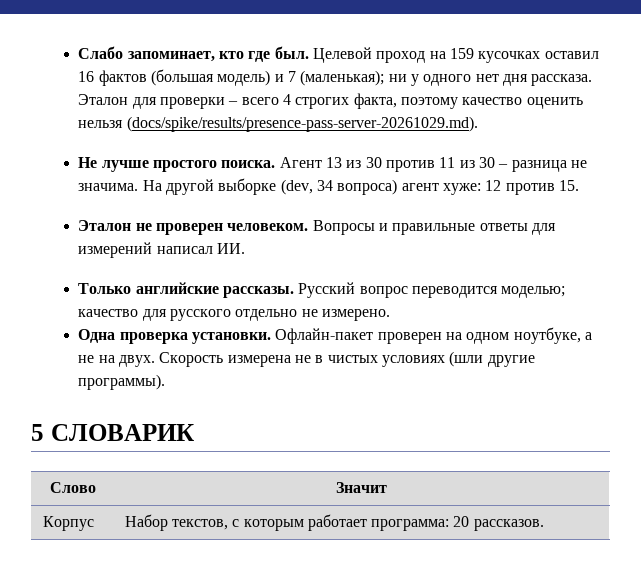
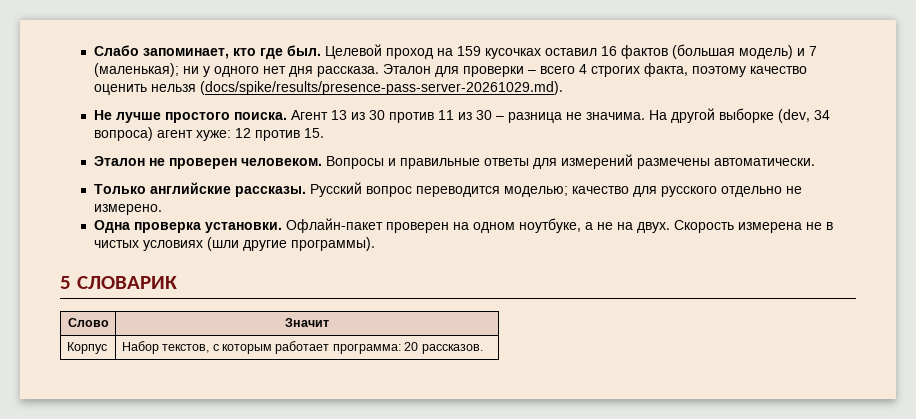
- Вопросы и правильные ответы для измерений написал ИИ.
+ Вопросы и правильные ответы для измерений размечены автоматически.

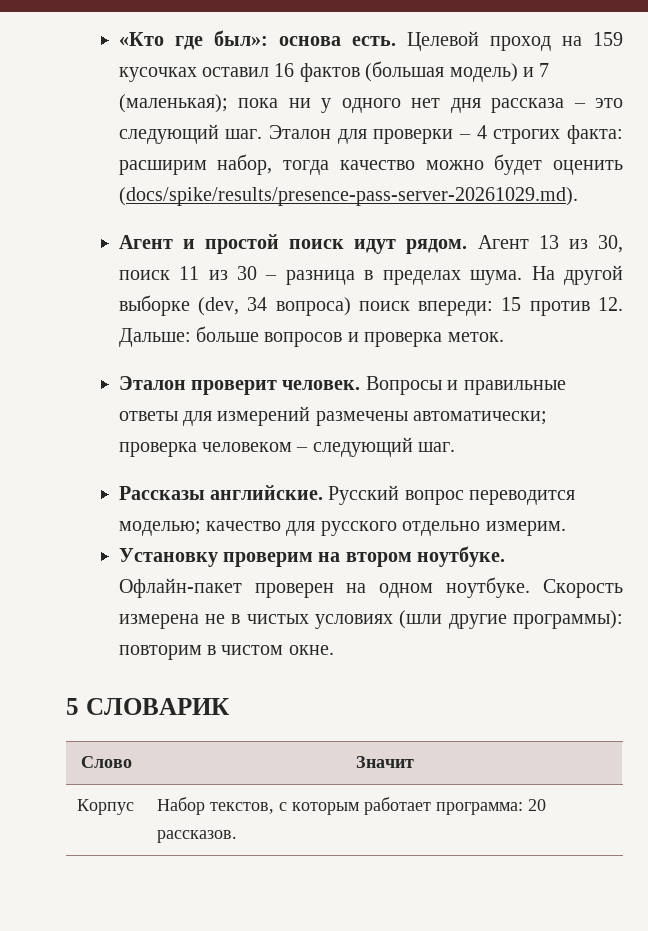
- Слабо запоминает, кто где был.
+ «Кто где был»: основа есть.
- Целевой проход на 159 кусочках оставил 16 фактов (большая модель) и 7 (маленькая); ни у одного нет дня рассказа.
+ Целевой проход на 159 кусочках оставил 16 фактов (большая модель) и 7 (маленькая); пока ни у одного нет дня рассказа – это следующий шаг.
- Эталон для проверки – всего 4 строгих факта, поэтому качество оценить нельзя (docs/spike/results/presence-pass-server-20261029.md).
- Не лучше простого поиска.
+ Эталон для проверки – 4 строгих факта: расширим набор, тогда качество можно будет оценить (docs/spike/results/presence-pass-server-20261029.md).
+ Агент и простой поиск идут рядом.
- Агент 13 из 30 против 11 из 30 – разница не значима.
+ Агент 13 из 30, поиск 11 из 30 – разница в пределах шума.
- На другой выборке (dev, 34 вопроса) агент хуже: 12 против 15.
- Эталон не проверен человеком.
+ На другой выборке (dev, 34 вопроса) поиск впереди: 15 против 12. Дальше: больше вопросов и проверка меток.
+ Эталон проверит человек.
- Вопросы и правильные ответы для измерений размечены автоматически.
- Только английские рассказы.
+ Вопросы и правильные ответы для измерений размечены автоматически; проверка человеком – следующий шаг.
+ Рассказы английские.
- Русский вопрос переводится моделью; качество для русского отдельно не измерено.
- Одна проверка установки. Офлайн-пакет проверен на одном ноутбуке, а не на двух.
+ Русский вопрос переводится моделью; качество для русского отдельно измерим.
+ Установку проверим на втором ноутбуке. Офлайн-пакет проверен на одном ноутбуке.
- Скорость измерена не в чистых условиях (шли другие программы).
+ Скорость измерена не в чистых условиях (шли другие программы): повторим в чистом окне.

